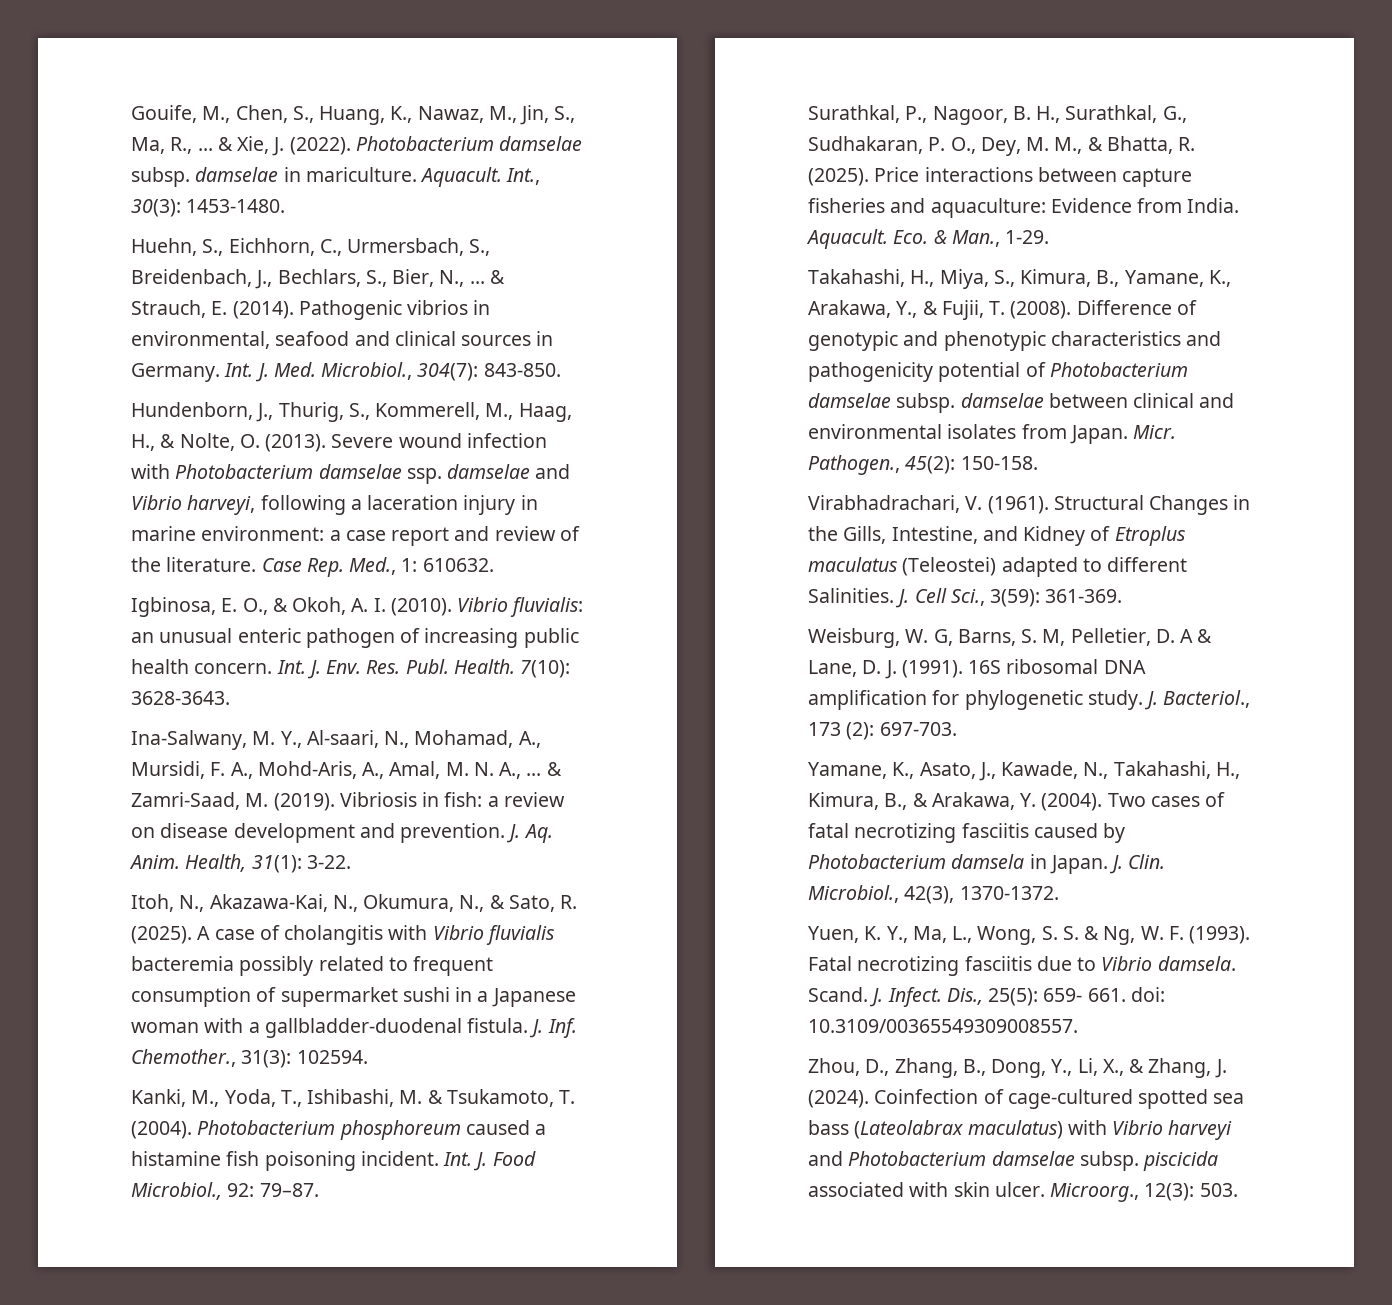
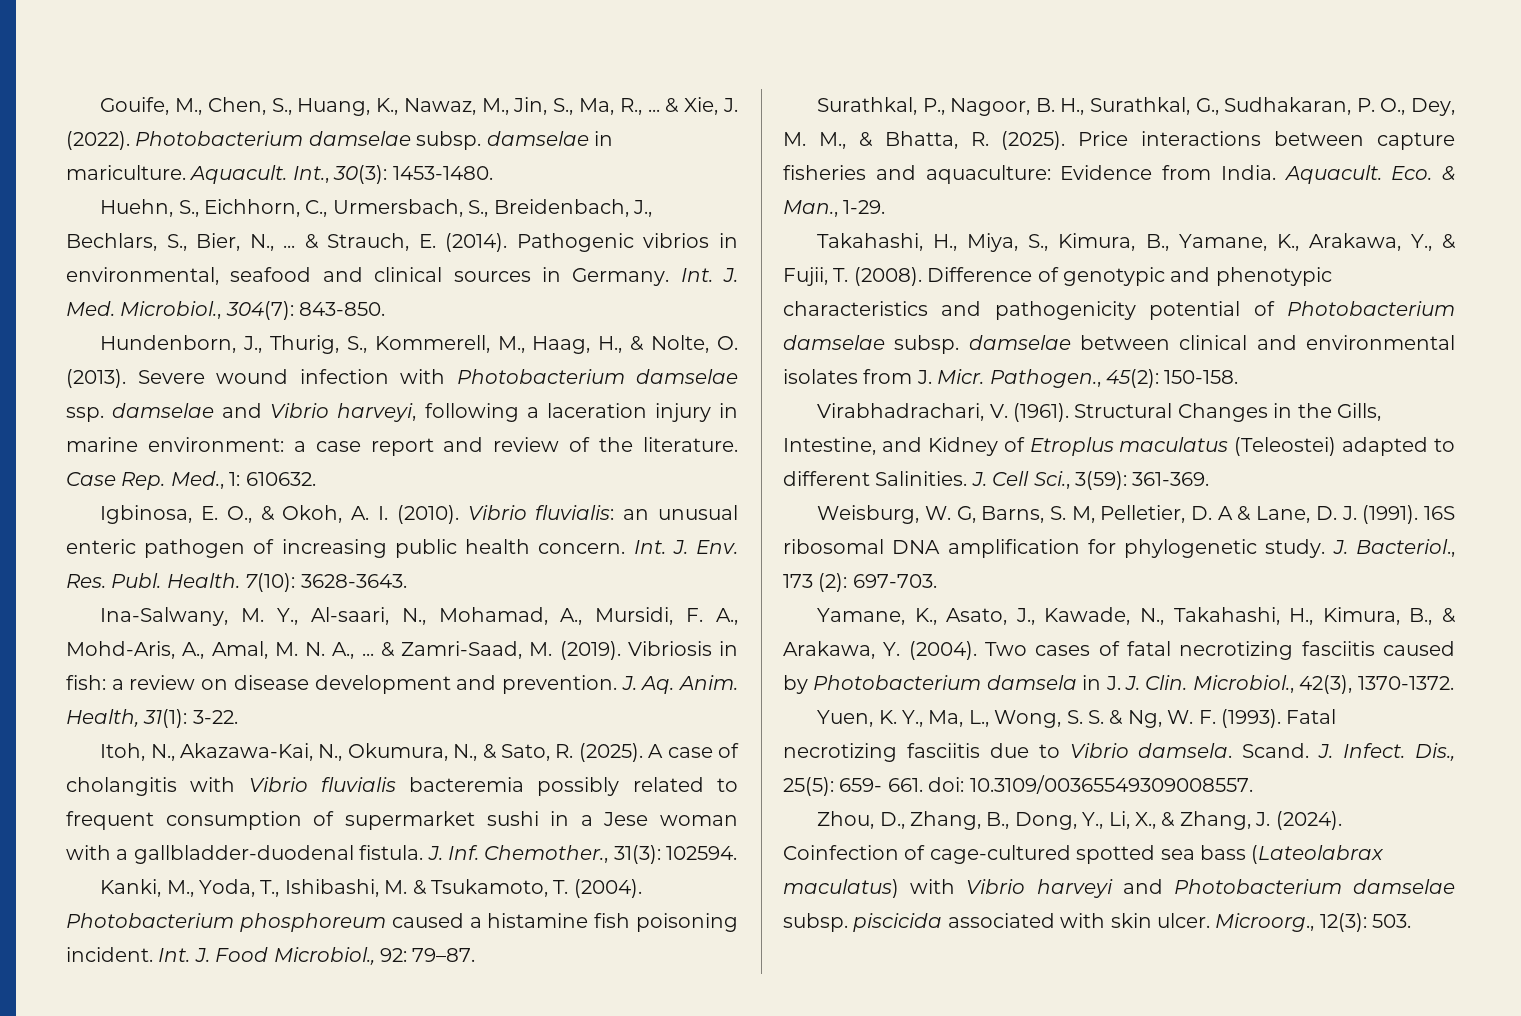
- A case of cholangitis with Vibrio fluvialis bacteremia possibly related to frequent consumption of supermarket sushi in a Japanese woman with a gallbladder-duodenal fistula.
+ A case of cholangitis with Vibrio fluvialis bacteremia possibly related to frequent consumption of supermarket sushi in a Jese woman with a gallbladder-duodenal fistula.
- Difference of genotypic and phenotypic characteristics and pathogenicity potential of Photobacterium damselae subsp. damselae between clinical and environmental isolates from Japan. Micr.
+ Difference of genotypic and phenotypic characteristics and pathogenicity potential of Photobacterium damselae subsp. damselae between clinical and environmental isolates from J. Micr.
- Two cases of fatal necrotizing fasciitis caused by Photobacterium damsela in Japan. J. Clin.
+ Two cases of fatal necrotizing fasciitis caused by Photobacterium damsela in J. J. Clin.

